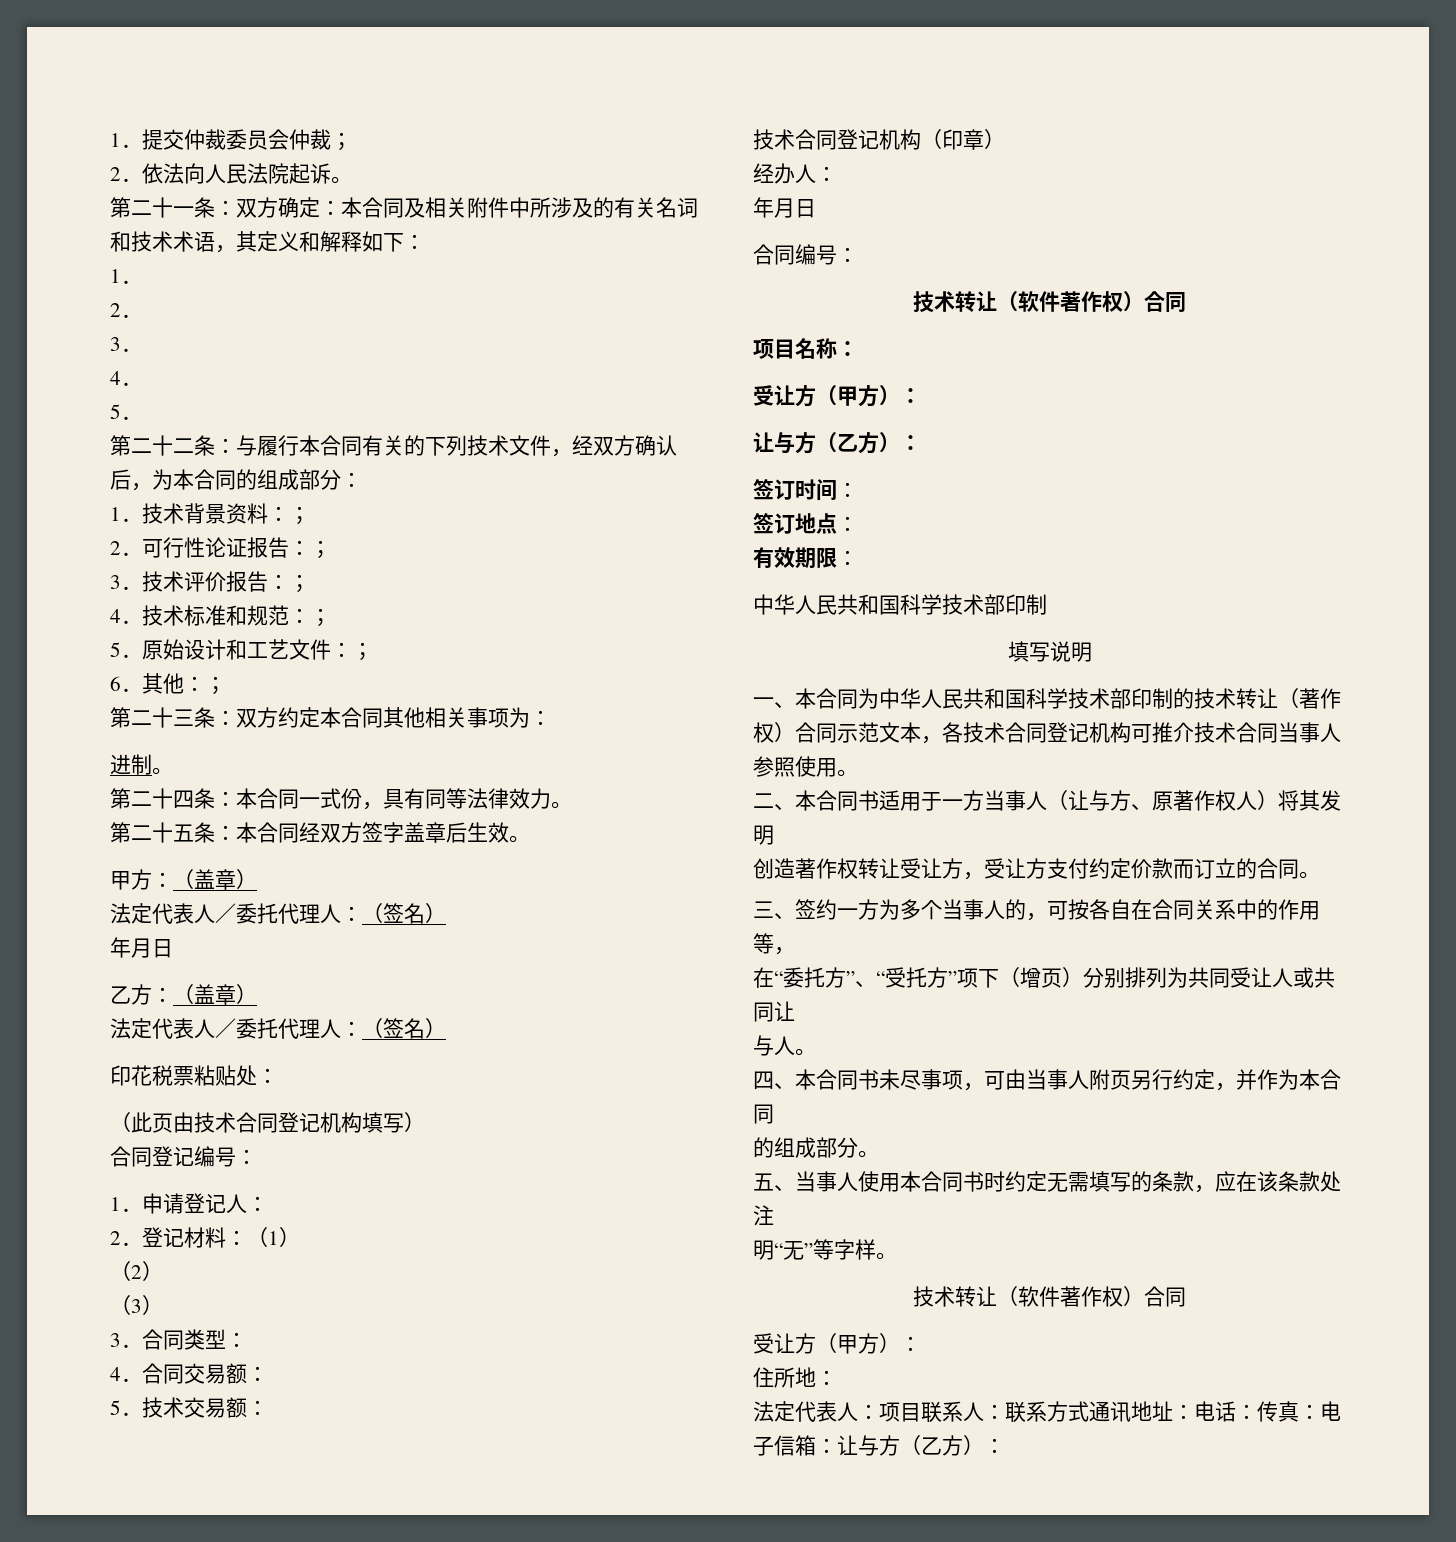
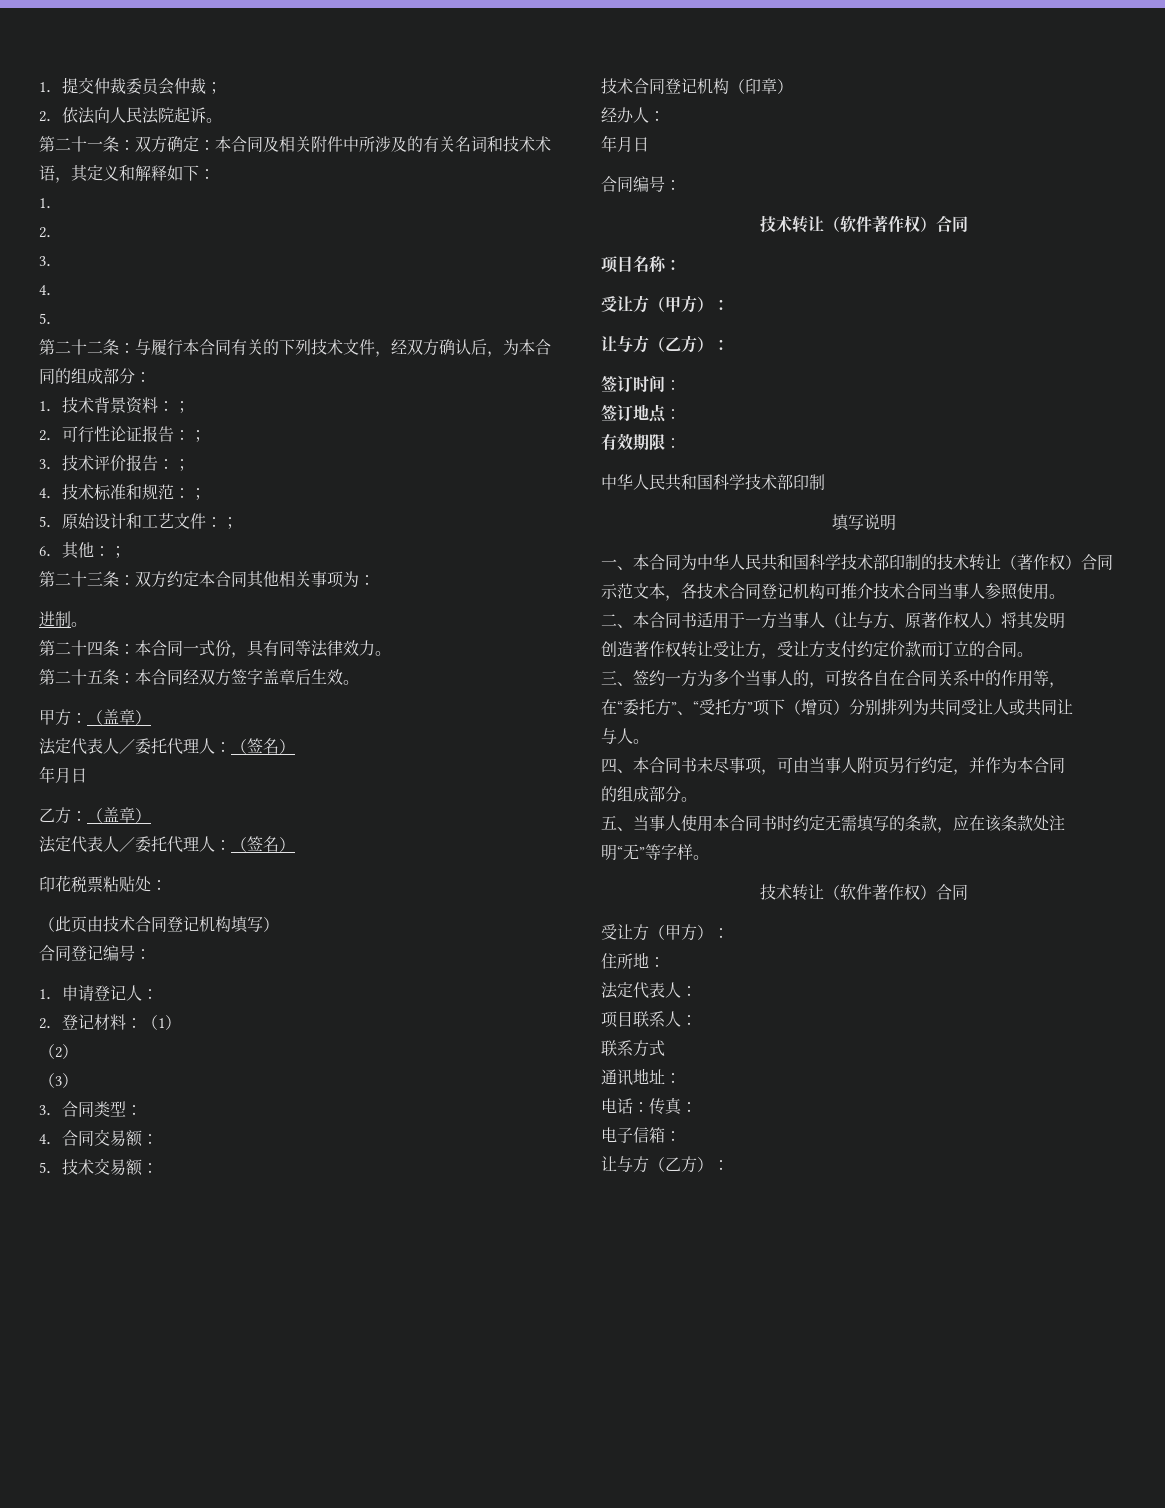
- 法定代表人：项目联系人：联系方式通讯地址：电话：传真：电子信箱：让与方（乙方）：
+ 法定代表人：
+ 项目联系人：
+ 联系方式
+ 通讯地址：
+ 电话：传真：
+ 电子信箱：
+ 让与方（乙方）：

